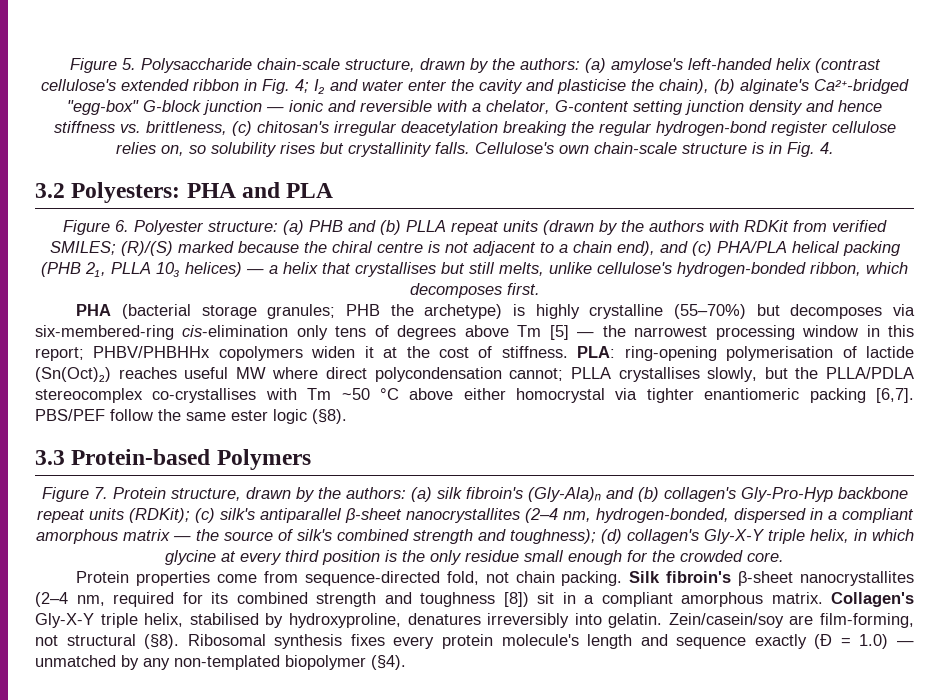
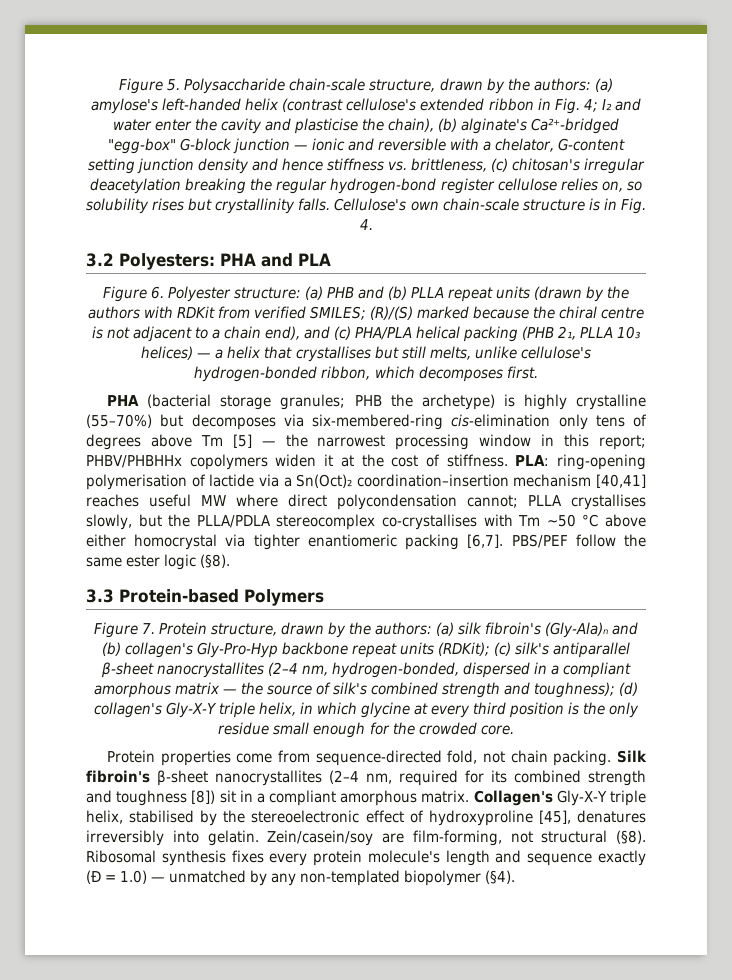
- PLA: ring-opening polymerisation of lactide (Sn(Oct)₂) reaches useful MW where direct polycondensation cannot; PLLA crystallises slowly, but the PLLA/PDLA stereocomplex co-crystallises with Tm ~50 °C above either homocrystal via tighter enantiomeric packing [6,7].
+ PLA: ring-opening polymerisation of lactide via a Sn(Oct)₂ coordination–insertion mechanism [40,41] reaches useful MW where direct polycondensation cannot; PLLA crystallises slowly, but the PLLA/PDLA stereocomplex co-crystallises with Tm ~50 °C above either homocrystal via tighter enantiomeric packing [6,7].
- Collagen's Gly-X-Y triple helix, stabilised by hydroxyproline, denatures irreversibly into gelatin.
+ Collagen's Gly-X-Y triple helix, stabilised by the stereoelectronic effect of hydroxyproline [45], denatures irreversibly into gelatin.

